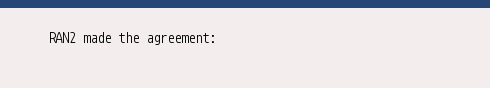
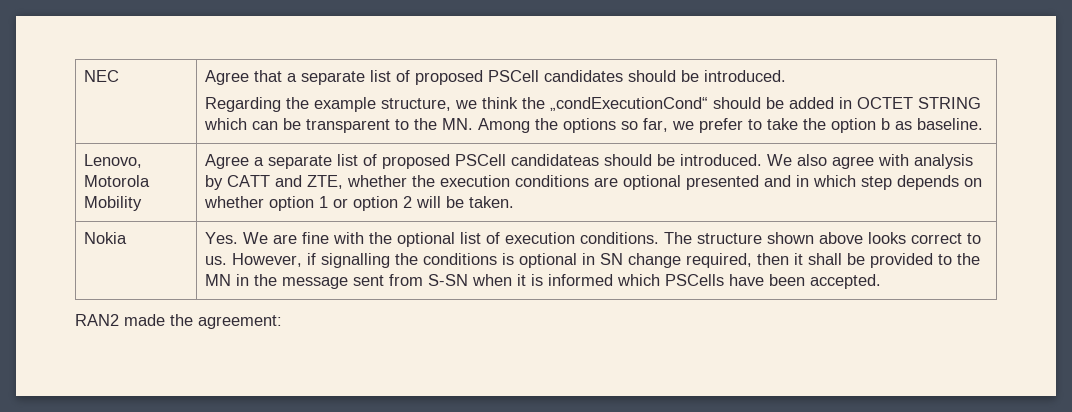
+ NEC | Agree that a separate list of proposed PSCell candidates should be introduced.
+ Regarding the example structure, we think the „condExecutionCond“ should be added in OCTET STRING which can be transparent to the MN. Among the options so far, we prefer to take the option b as baseline.
+ Lenovo, Motorola Mobility | Agree a separate list of proposed PSCell candidateas should be introduced. We also agree with analysis by CATT and ZTE, whether the execution conditions are optional presented and in which step depends on whether option 1 or option 2 will be taken.
+ Nokia | Yes. We are fine with the optional list of execution conditions. The structure shown above looks correct to us. However, if signalling the conditions is optional in SN change required, then it shall be provided to the MN in the message sent from S-SN when it is informed which PSCells have been accepted.

